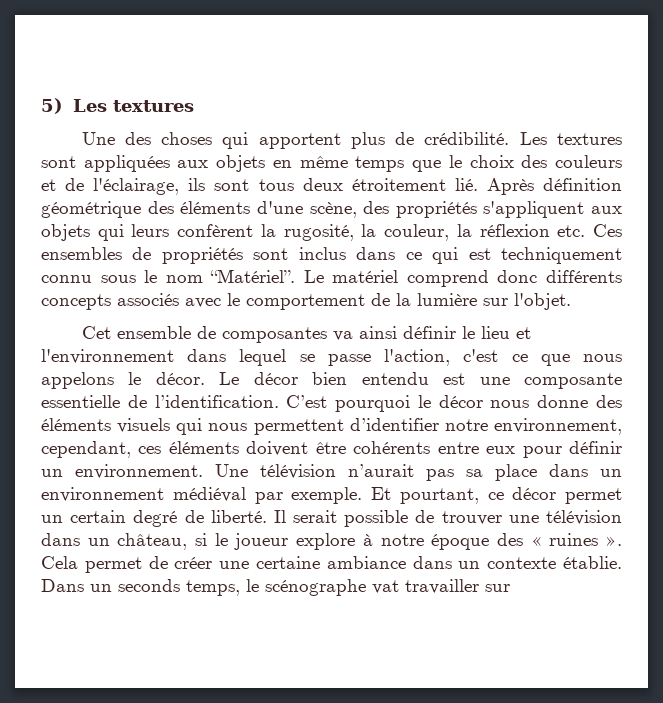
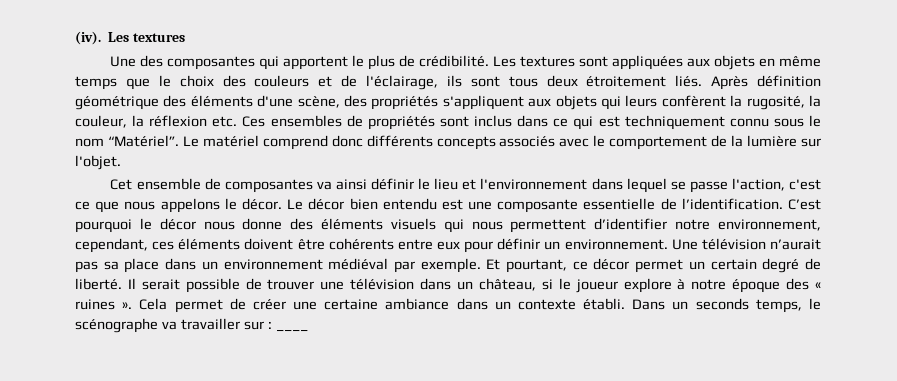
- 5) Les textures
+ (iv). Les textures
- Une des choses qui apportent plus de crédibilité.
+ Une des composantes qui apportent le plus de crédibilité.
- Les textures sont appliquées aux objets en même temps que le choix des couleurs et de l'éclairage, ils sont tous deux étroitement lié.
+ Les textures sont appliquées aux objets en même temps que le choix des couleurs et de l'éclairage, ils sont tous deux étroitement liés.
- Cela permet de créer une certaine ambiance dans un contexte établie.
+ Cela permet de créer une certaine ambiance dans un contexte établi.
- Dans un seconds temps, le scénographe vat travailler sur
+ Dans un seconds temps, le scénographe va travailler sur : ____

